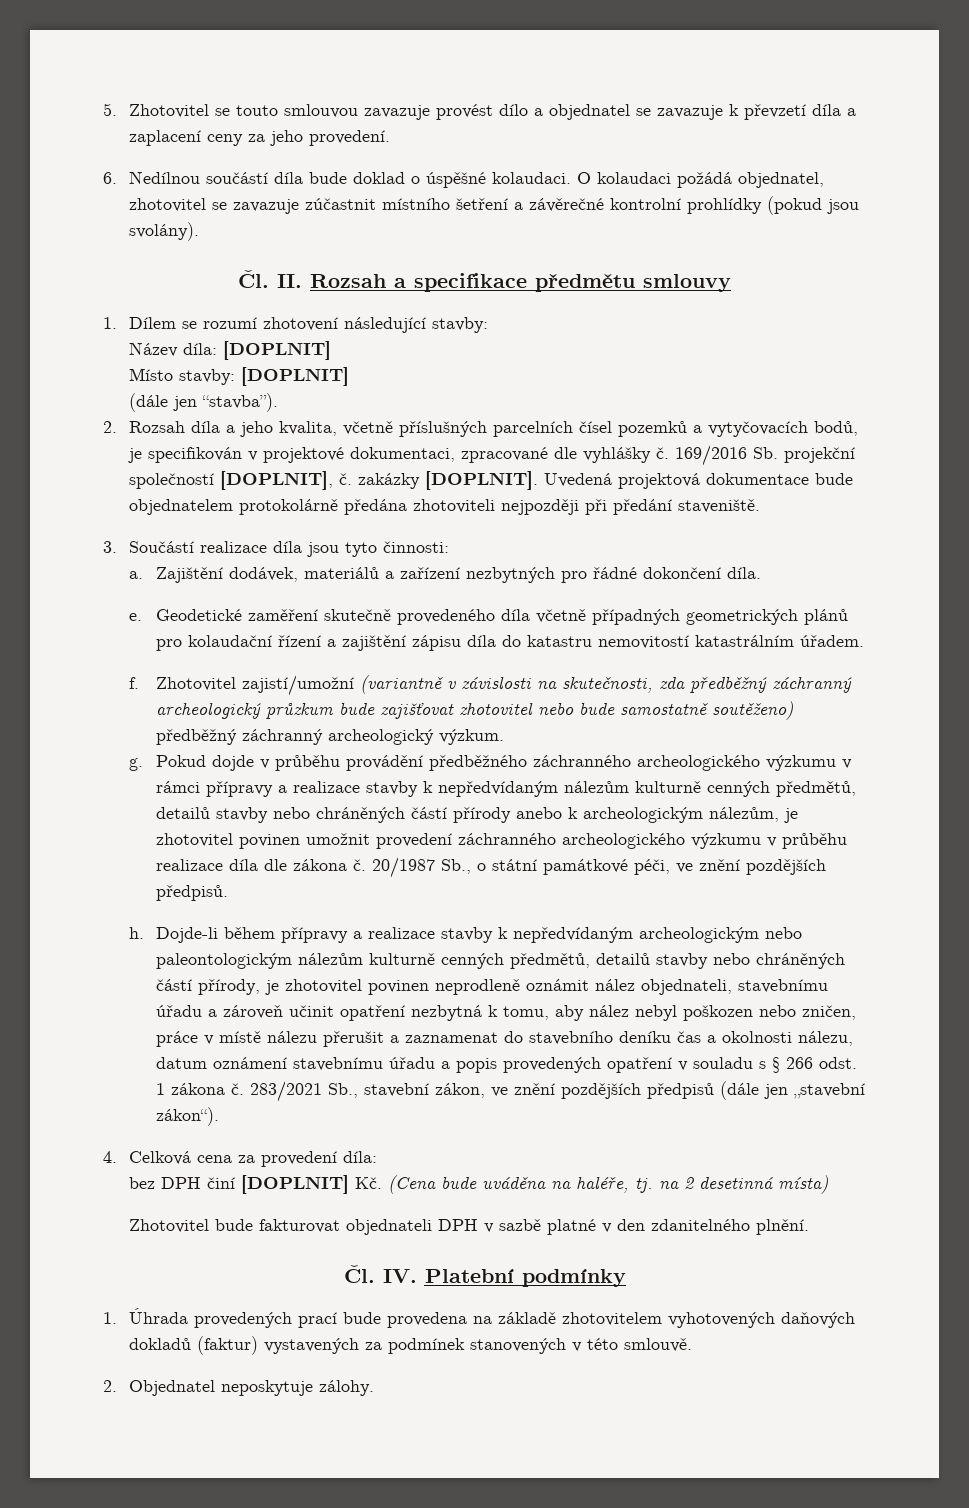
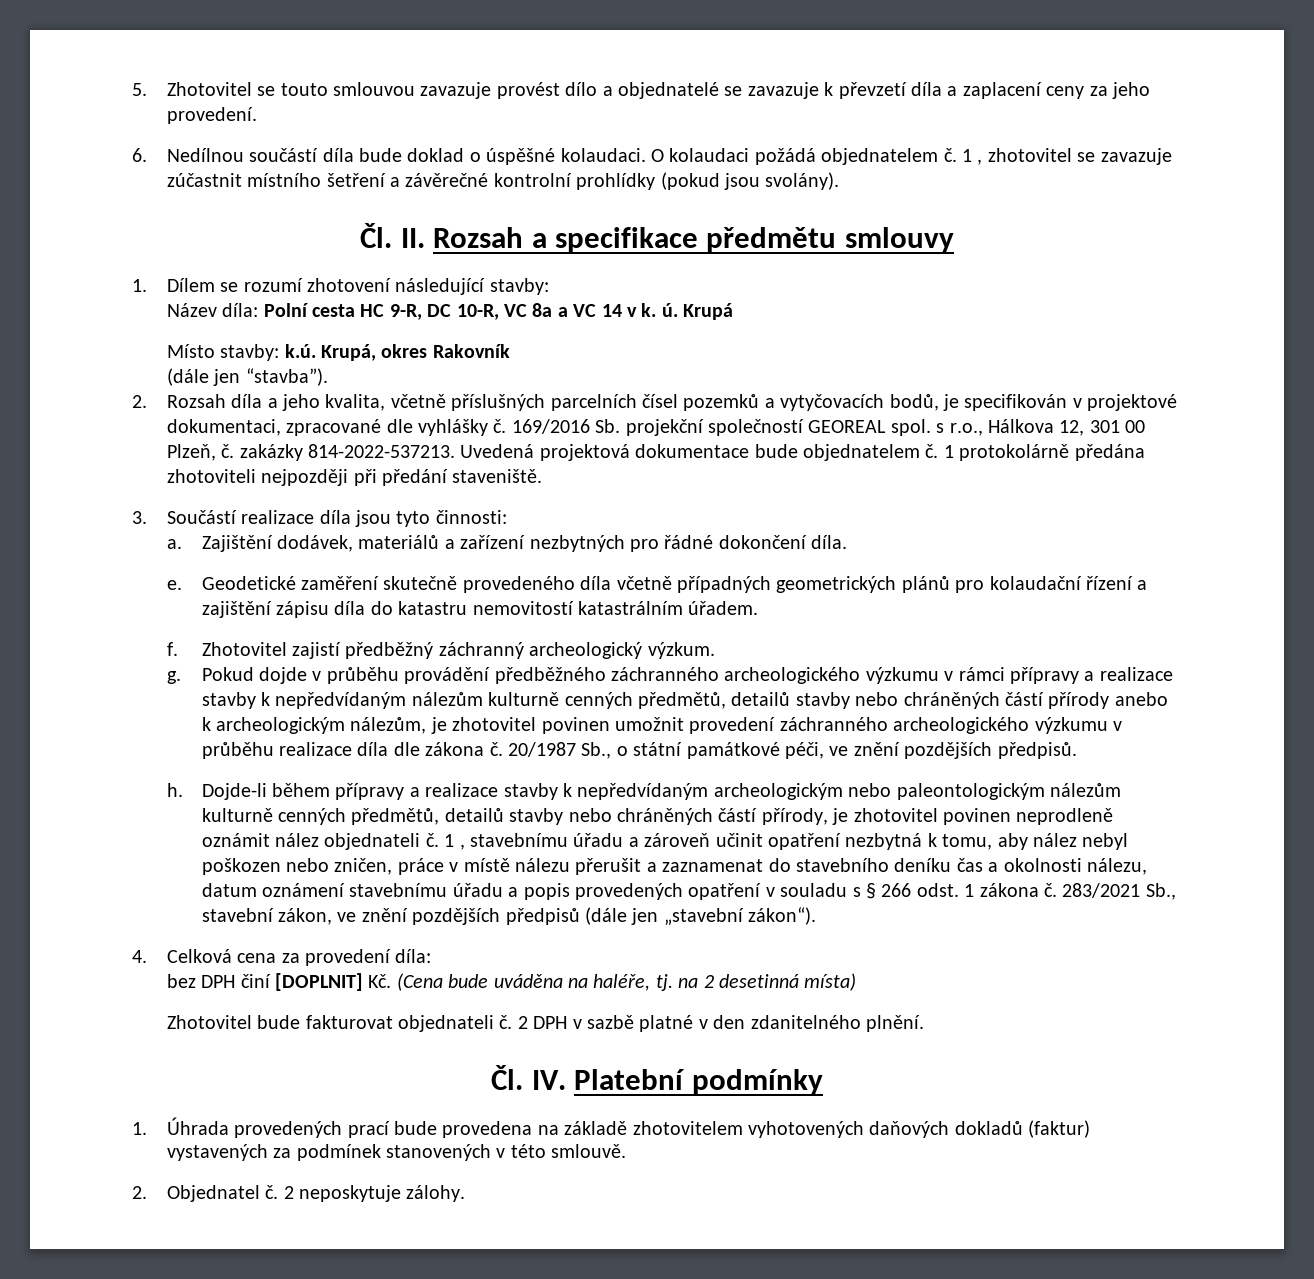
- 5. Zhotovitel se touto smlouvou zavazuje provést dílo a objednatel se zavazuje k převzetí díla a zaplacení ceny za jeho provedení.
+ 5. Zhotovitel se touto smlouvou zavazuje provést dílo a objednatelé se zavazuje k převzetí díla a zaplacení ceny za jeho provedení.
- O kolaudaci požádá objednatel, zhotovitel se zavazuje zúčastnit místního šetření a závěrečné kontrolní prohlídky (pokud jsou svolány).
+ O kolaudaci požádá objednatelem č. 1 , zhotovitel se zavazuje zúčastnit místního šetření a závěrečné kontrolní prohlídky (pokud jsou svolány).
- Název díla: [DOPLNIT]
- Místo stavby: [DOPLNIT]
+ Název díla: Polní cesta HC 9-R, DC 10-R, VC 8a a VC 14 v k. ú. Krupá
+ Místo stavby: k.ú. Krupá, okres Rakovník
- 169/2016 Sb. projekční společností [DOPLNIT], č. zakázky [DOPLNIT].
+ 169/2016 Sb. projekční společností GEOREAL spol. s r.o., Hálkova 12, 301 00 Plzeň, č. zakázky 814-2022-537213.
- Uvedená projektová dokumentace bude objednatelem protokolárně předána zhotoviteli nejpozději při předání staveniště.
+ Uvedená projektová dokumentace bude objednatelem č. 1 protokolárně předána zhotoviteli nejpozději při předání staveniště.
- Zhotovitel zajistí/umožní (variantně v závislosti na skutečnosti, zda předběžný záchranný archeologický průzkum bude zajišťovat zhotovitel nebo bude samostatně soutěženo) předběžný záchranný archeologický výzkum.
+ Zhotovitel zajistí předběžný záchranný archeologický výzkum.
- Dojde-li během přípravy a realizace stavby k nepředvídaným archeologickým nebo paleontologickým nálezům kulturně cenných předmětů, detailů stavby nebo chráněných částí přírody, je zhotovitel povinen neprodleně oznámit nález objednateli, stavebnímu úřadu a zároveň učinit opatření nezbytná k tomu, aby nález nebyl poškozen nebo zničen, práce v místě nálezu přerušit a zaznamenat do stavebního deníku čas a okolnosti nálezu, datum oznámení stavebnímu úřadu a popis provedených opatření v souladu s § 266 odst. 1 zákona č.
+ Dojde-li během přípravy a realizace stavby k nepředvídaným archeologickým nebo paleontologickým nálezům kulturně cenných předmětů, detailů stavby nebo chráněných částí přírody, je zhotovitel povinen neprodleně oznámit nález objednateli č. 1 , stavebnímu úřadu a zároveň učinit opatření nezbytná k tomu, aby nález nebyl poškozen nebo zničen, práce v místě nálezu přerušit a zaznamenat do stavebního deníku čas a okolnosti nálezu, datum oznámení stavebnímu úřadu a popis provedených opatření v souladu s § 266 odst. 1 zákona č.
- Zhotovitel bude fakturovat objednateli DPH v sazbě platné v den zdanitelného plnění.
+ Zhotovitel bude fakturovat objednateli č. 2 DPH v sazbě platné v den zdanitelného plnění.
- 2. Objednatel neposkytuje zálohy.
+ 2. Objednatel č. 2 neposkytuje zálohy.

